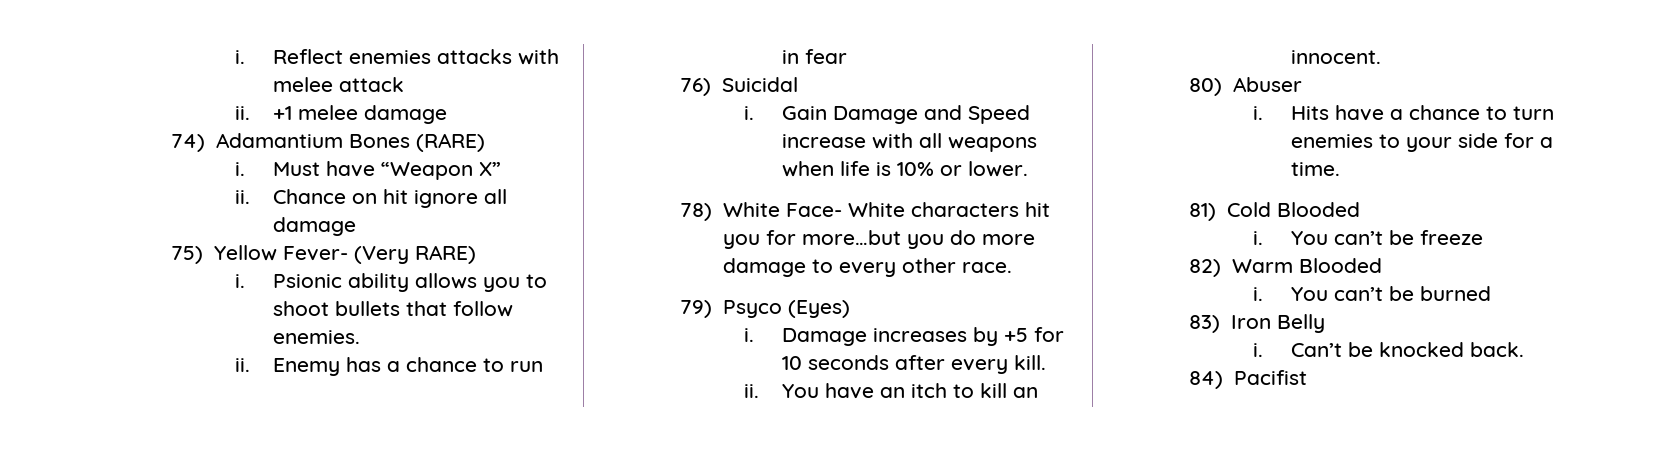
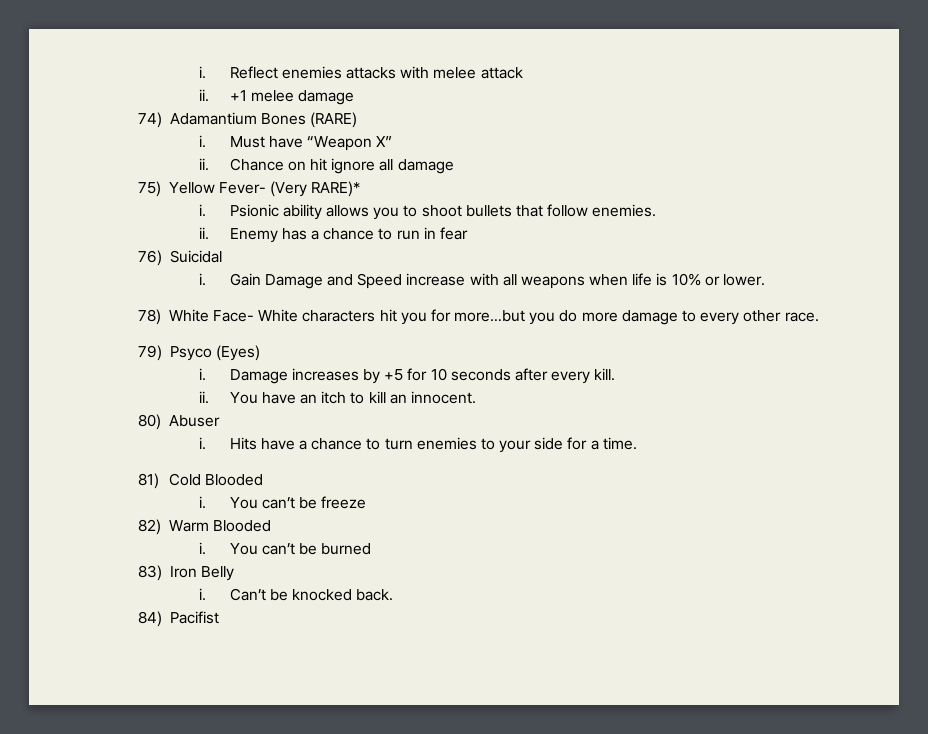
- 75) Yellow Fever- (Very RARE)
+ 75) Yellow Fever- (Very RARE)*

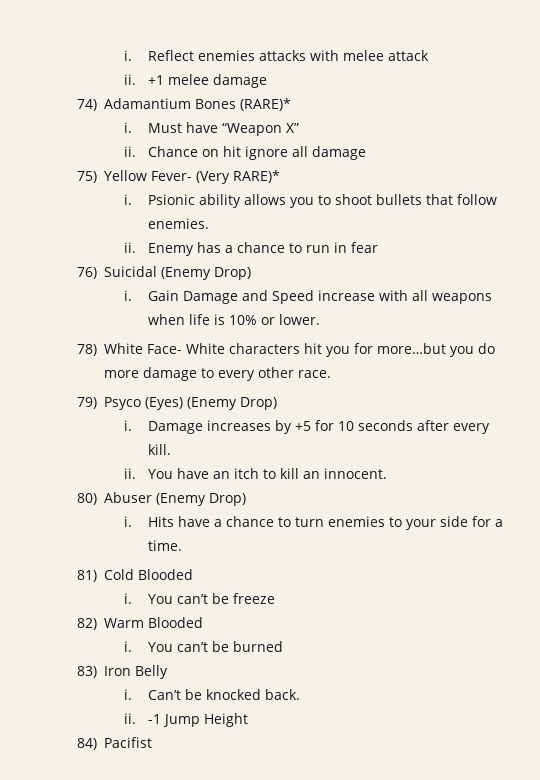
- 74) Adamantium Bones (RARE)
+ 74) Adamantium Bones (RARE)*
- 76) Suicidal
+ 76) Suicidal (Enemy Drop)
- 79) Psyco (Eyes)
+ 79) Psyco (Eyes) (Enemy Drop)
- 80) Abuser
+ 80) Abuser (Enemy Drop)
+ ii. -1 Jump Height

